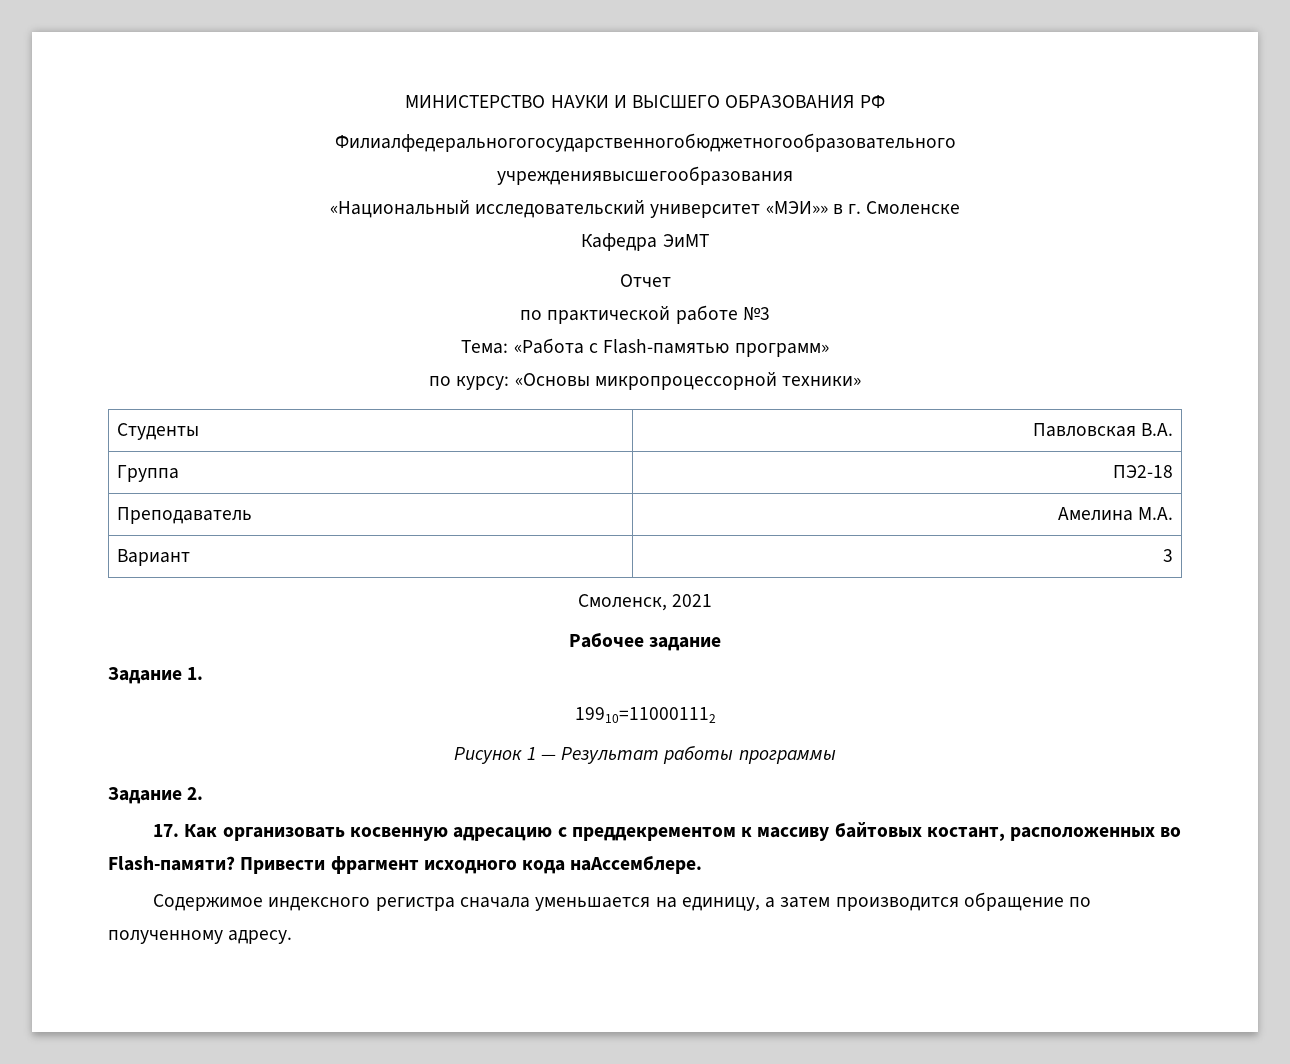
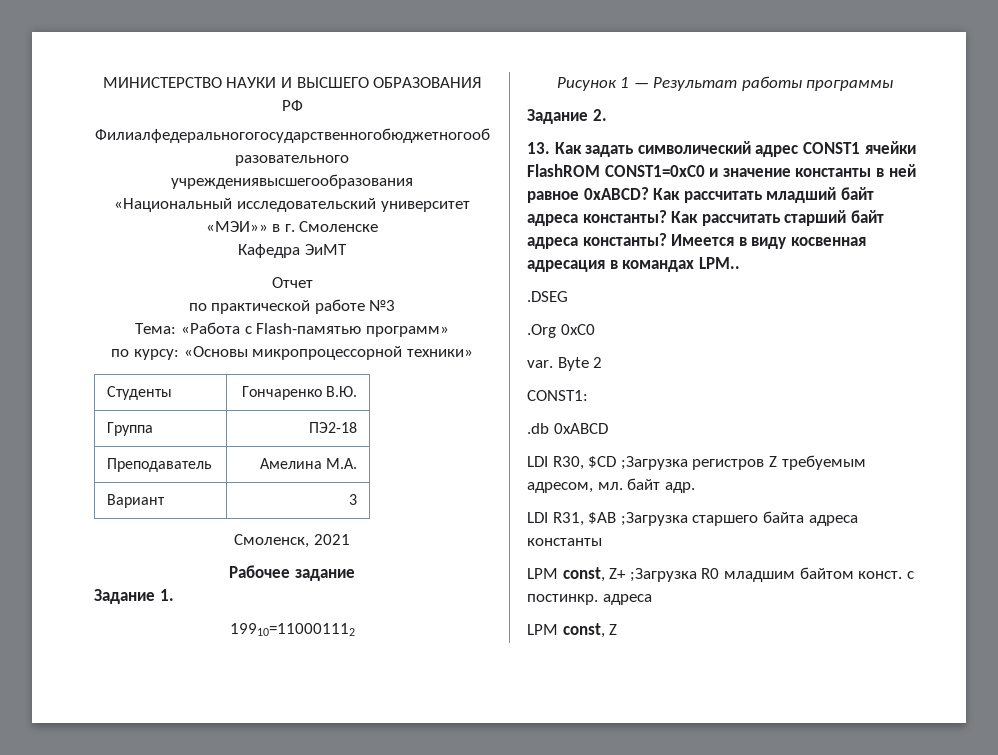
- Студенты | Павловская В.А.
+ Студенты | Гончаренко В.Ю.
- 17. Как организовать косвенную адресацию с преддекрементом к массиву байтовых костант, расположенных во Flash-памяти? Привести фрагмент исходного кода наАссемблере.
- Содержимое индексного регистра сначала уменьшается на единицу, а затем производится обращение по полученному адресу.
+ 13. Как задать символический адрес CONST1 ячейки FlashROM CONST1=0xC0 и значение константы в ней равное 0xABCD? Как рассчитать младший байт адреса константы? Как рассчитать старший байт адреса константы? Имеется в виду косвенная адресация в командах LPM..
+ .DSEG
+ .Org 0xC0
+ var. Byte 2
+ CONST1:
+ .db 0xABCD
+ LDI R30, $CD ;Загрузка регистров Z требуемым адресом, мл. байт адр.
+ LDI R31, $AB ;Загрузка старшего байта адреса константы
+ LPM const, Z+ ;Загрузка R0 младшим байтом конст. с постинкр. адреса
+ LPM const, Z

